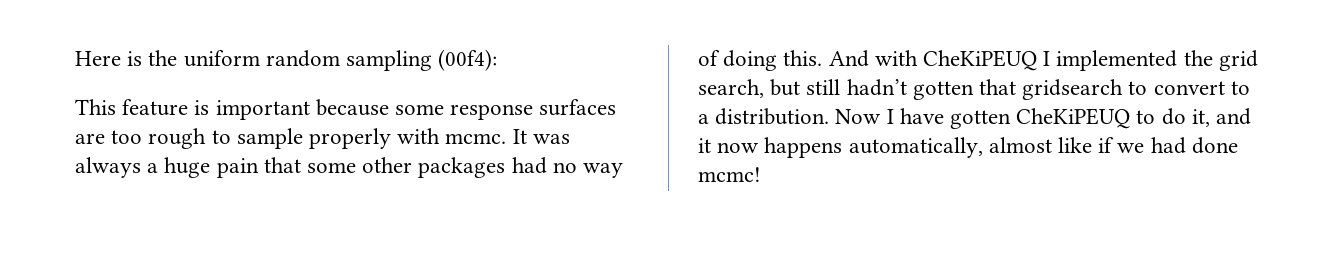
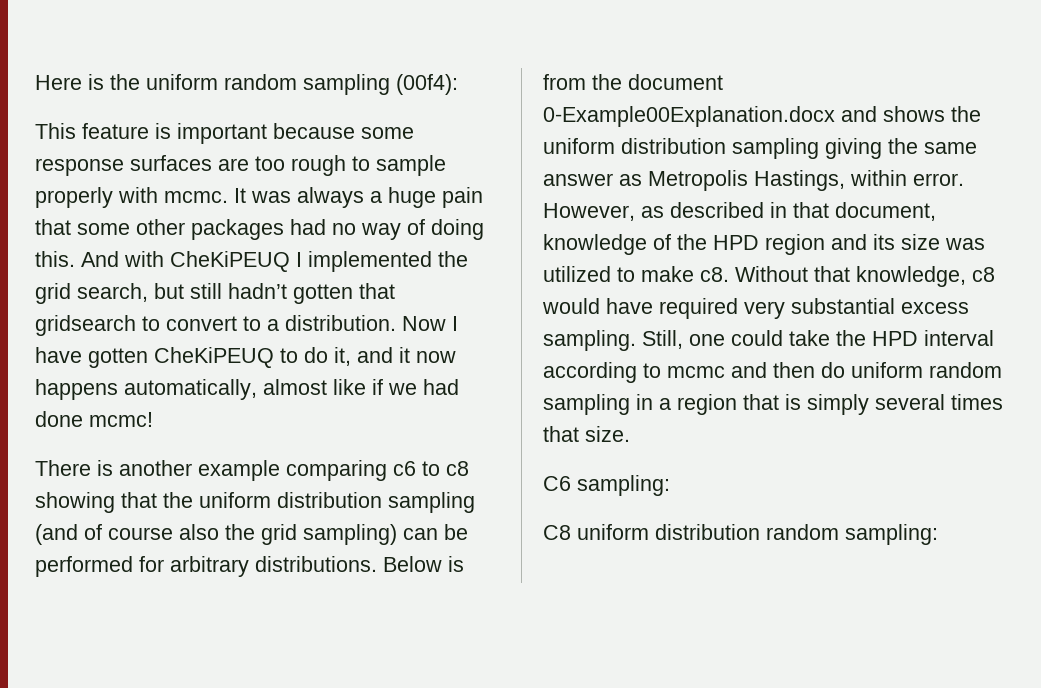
+ There is another example comparing c6 to c8 showing that the uniform distribution sampling (and of course also the grid sampling) can be performed for arbitrary distributions. Below is from the document 0-Example00Explanation.docx and shows the uniform distribution sampling giving the same answer as Metropolis Hastings, within error. However, as described in that document, knowledge of the HPD region and its size was utilized to make c8. Without that knowledge, c8 would have required very substantial excess sampling. Still, one could take the HPD interval according to mcmc and then do uniform random sampling in a region that is simply several times that size.
+ C6 sampling:
+ C8 uniform distribution random sampling:

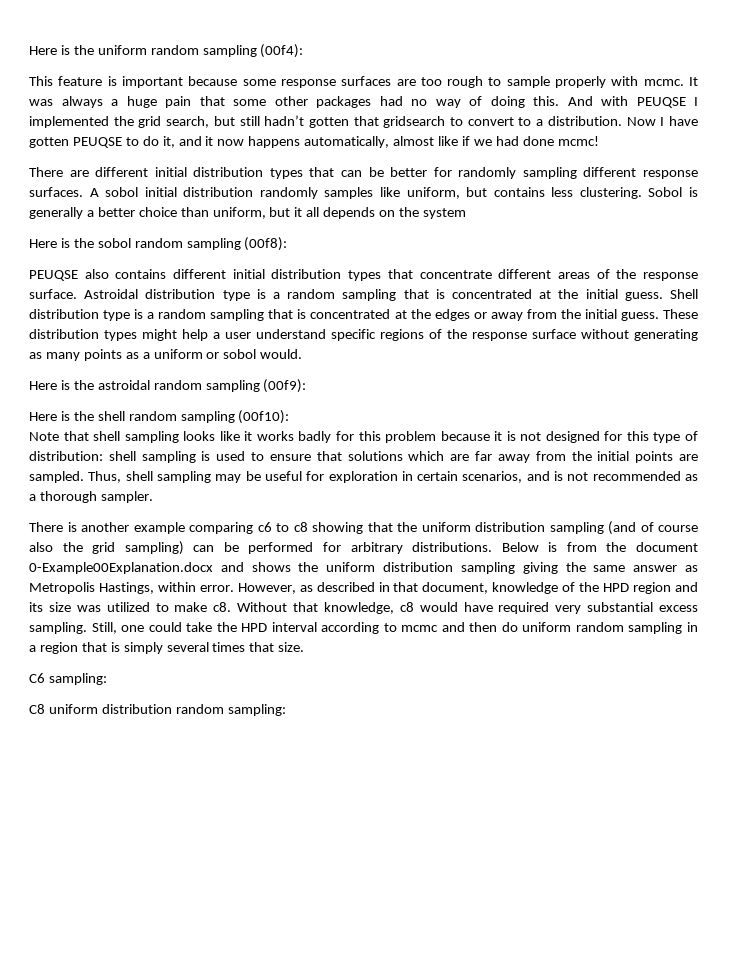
- And with CheKiPEUQ I implemented the grid search, but still hadn’t gotten that gridsearch to convert to a distribution.
+ And with PEUQSE I implemented the grid search, but still hadn’t gotten that gridsearch to convert to a distribution.
- Now I have gotten CheKiPEUQ to do it, and it now happens automatically, almost like if we had done mcmc!
+ Now I have gotten PEUQSE to do it, and it now happens automatically, almost like if we had done mcmc!
+ There are different initial distribution types that can be better for randomly sampling different response surfaces. A sobol initial distribution randomly samples like uniform, but contains less clustering. Sobol is generally a better choice than uniform, but it all depends on the system
+ Here is the sobol random sampling (00f8):
+ PEUQSE also contains different initial distribution types that concentrate different areas of the response surface. Astroidal distribution type is a random sampling that is concentrated at the initial guess. Shell distribution type is a random sampling that is concentrated at the edges or away from the initial guess. These distribution types might help a user understand specific regions of the response surface without generating as many points as a uniform or sobol would.
+ Here is the astroidal random sampling (00f9):
+ Here is the shell random sampling (00f10):
+ Note that shell sampling looks like it works badly for this problem because it is not designed for this type of distribution: shell sampling is used to ensure that solutions which are far away from the initial points are sampled. Thus, shell sampling may be useful for exploration in certain scenarios, and is not recommended as a thorough sampler.

